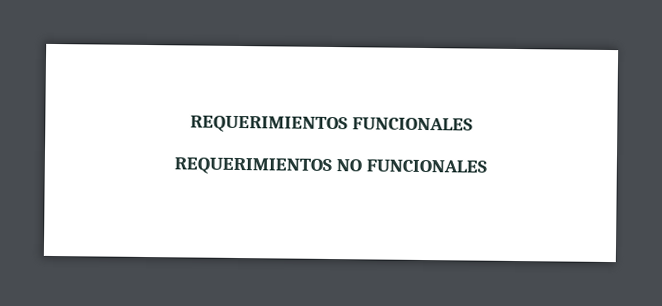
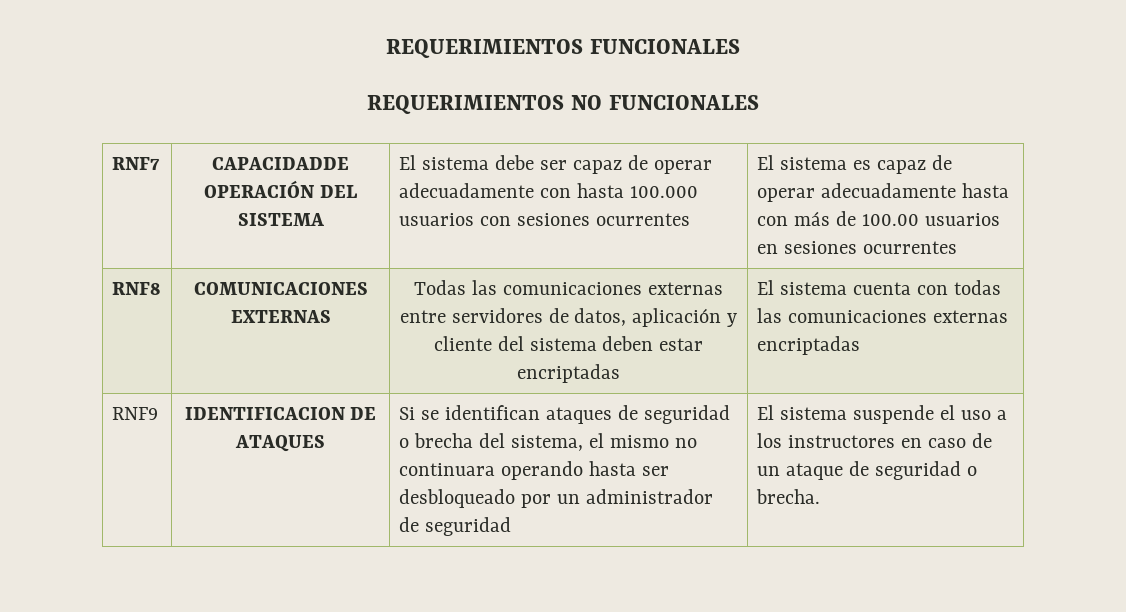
+ RNF7 | CAPACIDADDE OPERACIÓN DEL SISTEMA | El sistema debe ser capaz de operar adecuadamente con hasta 100.000 usuarios con sesiones ocurrentes | El sistema es capaz de operar adecuadamente hasta con más de 100.00 usuarios en sesiones ocurrentes
+ RNF8 | COMUNICACIONES EXTERNAS | Todas las comunicaciones externas entre servidores de datos, aplicación y cliente del sistema deben estar encriptadas | El sistema cuenta con todas las comunicaciones externas encriptadas
+ RNF9 | IDENTIFICACION DE ATAQUES | Si se identifican ataques de seguridad o brecha del sistema, el mismo no continuara operando hasta ser desbloqueado por un administrador de seguridad | El sistema suspende el uso a los instructores en caso de un ataque de seguridad o brecha.

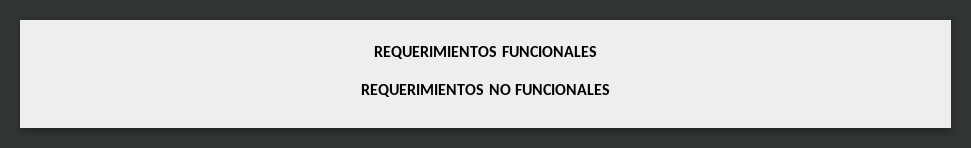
- RNF7 | CAPACIDADDE OPERACIÓN DEL SISTEMA | El sistema debe ser capaz de operar adecuadamente con hasta 100.000 usuarios con sesiones ocurrentes | El sistema es capaz de operar adecuadamente hasta con más de 100.00 usuarios en sesiones ocurrentes
- RNF8 | COMUNICACIONES EXTERNAS | Todas las comunicaciones externas entre servidores de datos, aplicación y cliente del sistema deben estar encriptadas | El sistema cuenta con todas las comunicaciones externas encriptadas
- RNF9 | IDENTIFICACION DE ATAQUES | Si se identifican ataques de seguridad o brecha del sistema, el mismo no continuara operando hasta ser desbloqueado por un administrador de seguridad | El sistema suspende el uso a los instructores en caso de un ataque de seguridad o brecha.

